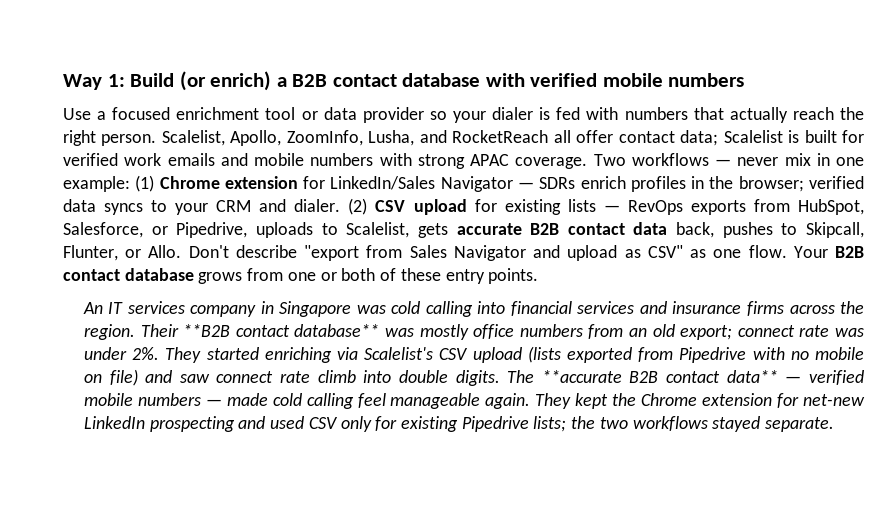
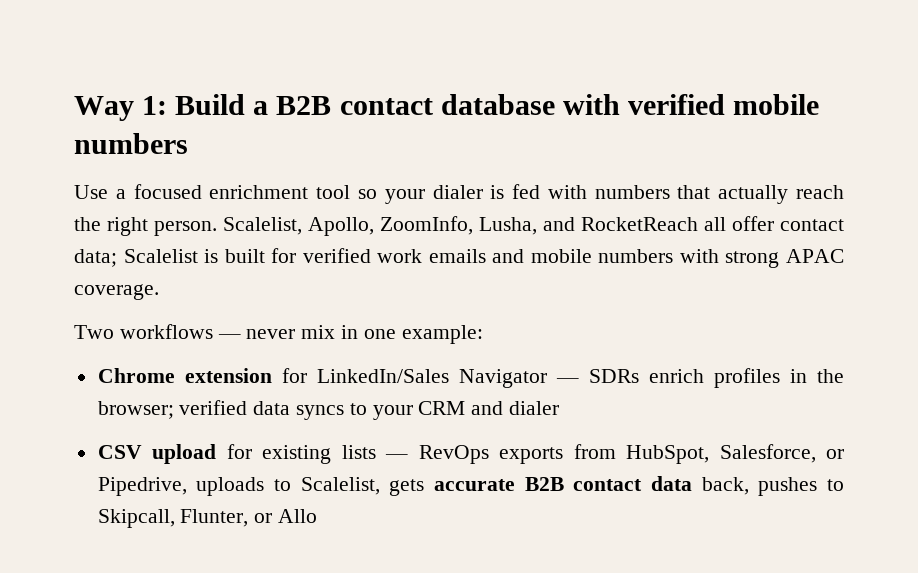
- Way 1: Build (or enrich) a B2B contact database with verified mobile numbers
+ Way 1: Build a B2B contact database with verified mobile numbers
- Use a focused enrichment tool or data provider so your dialer is fed with numbers that actually reach the right person.
+ Use a focused enrichment tool so your dialer is fed with numbers that actually reach the right person.
- Scalelist is built for verified work emails and mobile numbers with strong APAC coverage. Two workflows — never mix in one example: (1) Chrome extension for LinkedIn/Sales Navigator — SDRs enrich profiles in the browser;
+ Scalelist is built for verified work emails and mobile numbers with strong APAC coverage.
+ Two workflows — never mix in one example:
+ Chrome extension for LinkedIn/Sales Navigator — SDRs enrich profiles in the browser;
- verified data syncs to your CRM and dialer. (2) CSV upload for existing lists — RevOps exports from HubSpot, Salesforce, or Pipedrive, uploads to Scalelist, gets accurate B2B contact data back, pushes to Skipcall, Flunter, or Allo. Don't describe "export from Sales Navigator and upload as CSV" as one flow. Your B2B contact database grows from one or both of these entry points.
- An IT services company in Singapore was cold calling into financial services and insurance firms across the region. Their **B2B contact database** was mostly office numbers from an old export; connect rate was under 2%. They started enriching via Scalelist's CSV upload (lists exported from Pipedrive with no mobile on file) and saw connect rate climb into double digits. The **accurate B2B contact data** — verified mobile numbers — made cold calling feel manageable again. They kept the Chrome extension for net-new LinkedIn prospecting and used CSV only for existing Pipedrive lists; the two workflows stayed separate.
+ verified data syncs to your CRM and dialer
+ CSV upload for existing lists — RevOps exports from HubSpot, Salesforce, or Pipedrive, uploads to Scalelist, gets accurate B2B contact data back, pushes to Skipcall, Flunter, or Allo

